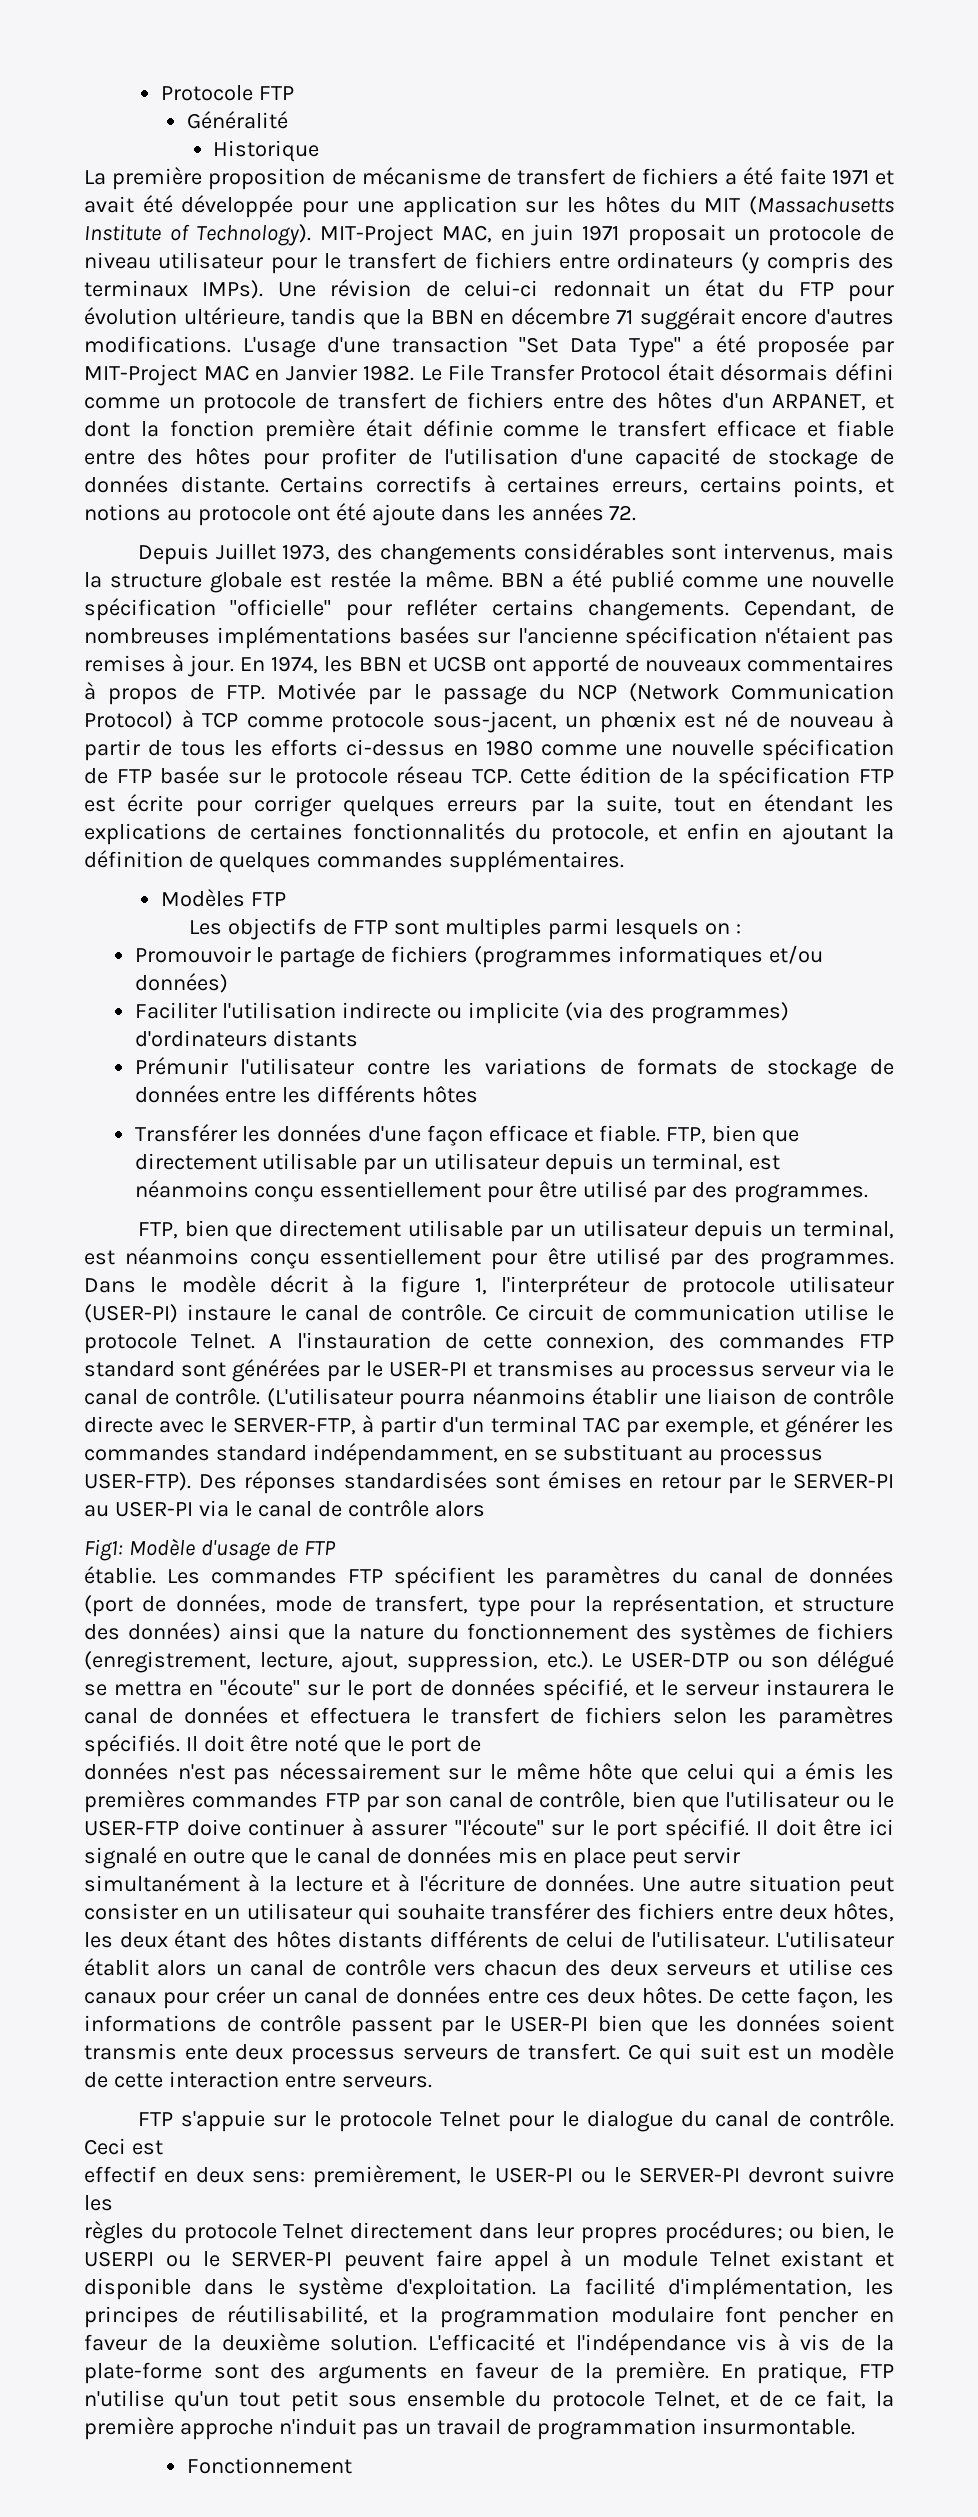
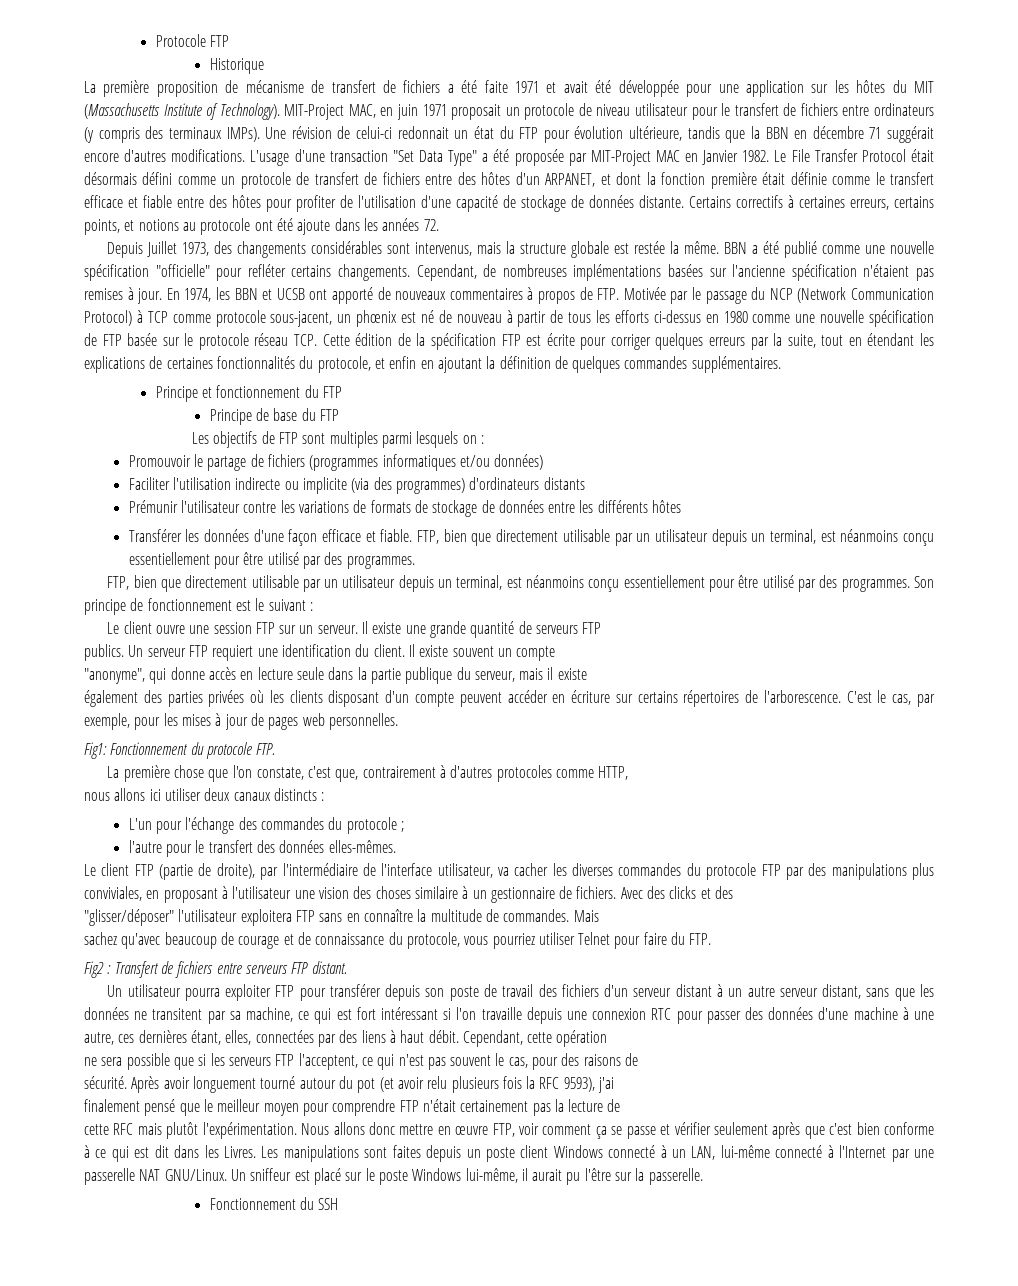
- Généralité
- Modèles FTP
+ Principe et fonctionnement du FTP
+ Principe de base du FTP
- Dans le modèle décrit à la figure 1, l'interpréteur de protocole utilisateur (USER-PI) instaure le canal de contrôle. Ce circuit de communication utilise le protocole Telnet. A l'instauration de cette connexion, des commandes FTP standard sont générées par le USER-PI et transmises au processus serveur via le canal de contrôle. (L'utilisateur pourra néanmoins établir une liaison de contrôle directe avec le SERVER-FTP, à partir d'un terminal TAC par exemple, et générer les commandes standard indépendamment, en se substituant au processus USER-FTP). Des réponses standardisées sont émises en retour par le SERVER-PI au USER-PI via le canal de contrôle alors
- Fig1: Modèle d'usage de FTP
- établie. Les commandes FTP spécifient les paramètres du canal de données (port de données, mode de transfert, type pour la représentation, et structure des données) ainsi que la nature du fonctionnement des systèmes de fichiers (enregistrement, lecture, ajout, suppression, etc.). Le USER-DTP ou son délégué se mettra en "écoute" sur le port de données spécifié, et le serveur instaurera le canal de données et effectuera le transfert de fichiers selon les paramètres spécifiés. Il doit être noté que le port de
- données n'est pas nécessairement sur le même hôte que celui qui a émis les premières commandes FTP par son canal de contrôle, bien que l'utilisateur ou le USER-FTP doive continuer à assurer "l'écoute" sur le port spécifié. Il doit être ici signalé en outre que le canal de données mis en place peut servir simultanément à la lecture et à l'écriture de données. Une autre situation peut consister en un utilisateur qui souhaite transférer des fichiers entre deux hôtes, les deux étant des hôtes distants différents de celui de l'utilisateur. L'utilisateur établit alors un canal de contrôle vers chacun des deux serveurs et utilise ces canaux pour créer un canal de données entre ces deux hôtes. De cette façon, les informations de contrôle passent par le USER-PI bien que les données soient transmis ente deux processus serveurs de transfert. Ce qui suit est un modèle de cette interaction entre serveurs.
- FTP s'appuie sur le protocole Telnet pour le dialogue du canal de contrôle. Ceci est
- effectif en deux sens: premièrement, le USER-PI ou le SERVER-PI devront suivre les
- règles du protocole Telnet directement dans leur propres procédures; ou bien, le USERPI ou le SERVER-PI peuvent faire appel à un module Telnet existant et disponible dans le système d'exploitation. La facilité d'implémentation, les principes de réutilisabilité, et la programmation modulaire font pencher en faveur de la deuxième solution. L'efficacité et l'indépendance vis à vis de la plate-forme sont des arguments en faveur de la première. En pratique, FTP n'utilise qu'un tout petit sous ensemble du protocole Telnet, et de ce fait, la première approche n'induit pas un travail de programmation insurmontable.
- Fonctionnement
+ Son principe de fonctionnement est le suivant :
+ Le client ouvre une session FTP sur un serveur. Il existe une grande quantité de serveurs FTP
+ publics. Un serveur FTP requiert une identification du client. Il existe souvent un compte
+ "anonyme", qui donne accès en lecture seule dans la partie publique du serveur, mais il existe
+ également des parties privées où les clients disposant d'un compte peuvent accéder en écriture sur certains répertoires de l'arborescence. C'est le cas, par exemple, pour les mises à jour de pages web personnelles.
+ Fig1: Fonctionnement du protocole FTP.
+ La première chose que l'on constate, c'est que, contrairement à d'autres protocoles comme HTTP,
+ nous allons ici utiliser deux canaux distincts :
+ L'un pour l'échange des commandes du protocole ;
+ l'autre pour le transfert des données elles-mêmes.
+ Le client FTP (partie de droite), par l'intermédiaire de l'interface utilisateur, va cacher les diverses commandes du protocole FTP par des manipulations plus conviviales, en proposant à l'utilisateur une vision des choses similaire à un gestionnaire de fichiers. Avec des clicks et des
+ "glisser/déposer" l'utilisateur exploitera FTP sans en connaître la multitude de commandes. Mais
+ sachez qu'avec beaucoup de courage et de connaissance du protocole, vous pourriez utiliser Telnet pour faire du FTP.
+ Fig2 : Transfert de fichiers entre serveurs FTP distant.
+ Un utilisateur pourra exploiter FTP pour transférer depuis son poste de travail des fichiers d'un serveur distant à un autre serveur distant, sans que les données ne transitent par sa machine, ce qui est fort intéressant si l'on travaille depuis une connexion RTC pour passer des données d'une machine à une autre, ces dernières étant, elles, connectées par des liens à haut débit. Cependant, cette opération
+ ne sera possible que si les serveurs FTP l'acceptent, ce qui n'est pas souvent le cas, pour des raisons de
+ sécurité. Après avoir longuement tourné autour du pot (et avoir relu plusieurs fois la RFC 9593), j'ai
+ finalement pensé que le meilleur moyen pour comprendre FTP n'était certainement pas la lecture de
+ cette RFC mais plutôt l'expérimentation. Nous allons donc mettre en œuvre FTP, voir comment ça se passe et vérifier seulement après que c'est bien conforme à ce qui est dit dans les Livres. Les manipulations sont faites depuis un poste client Windows connecté à un LAN, lui-même connecté à l'Internet par une passerelle NAT GNU/Linux. Un sniffeur est placé sur le poste Windows lui-même, il aurait pu l'être sur la passerelle.
+ Fonctionnement du SSH

